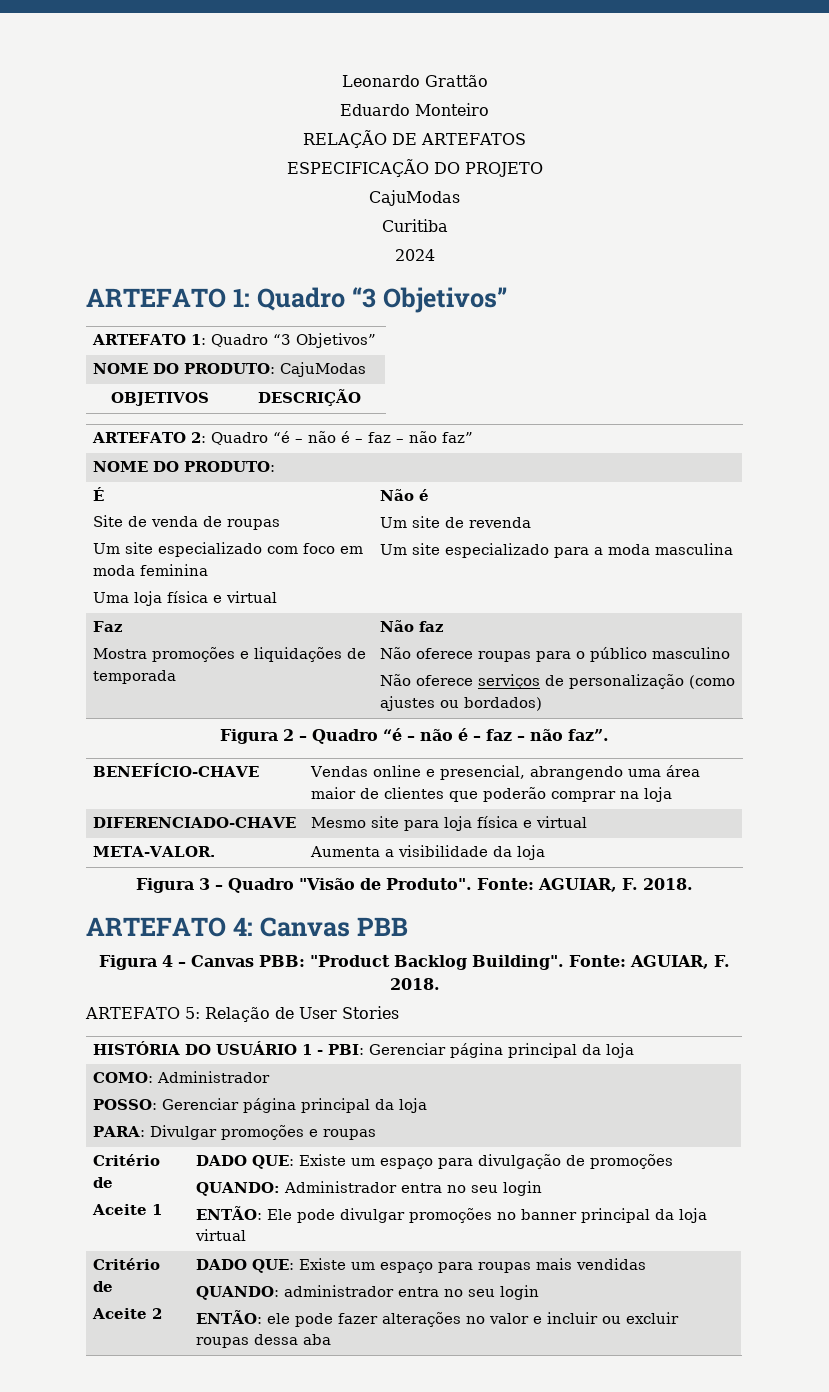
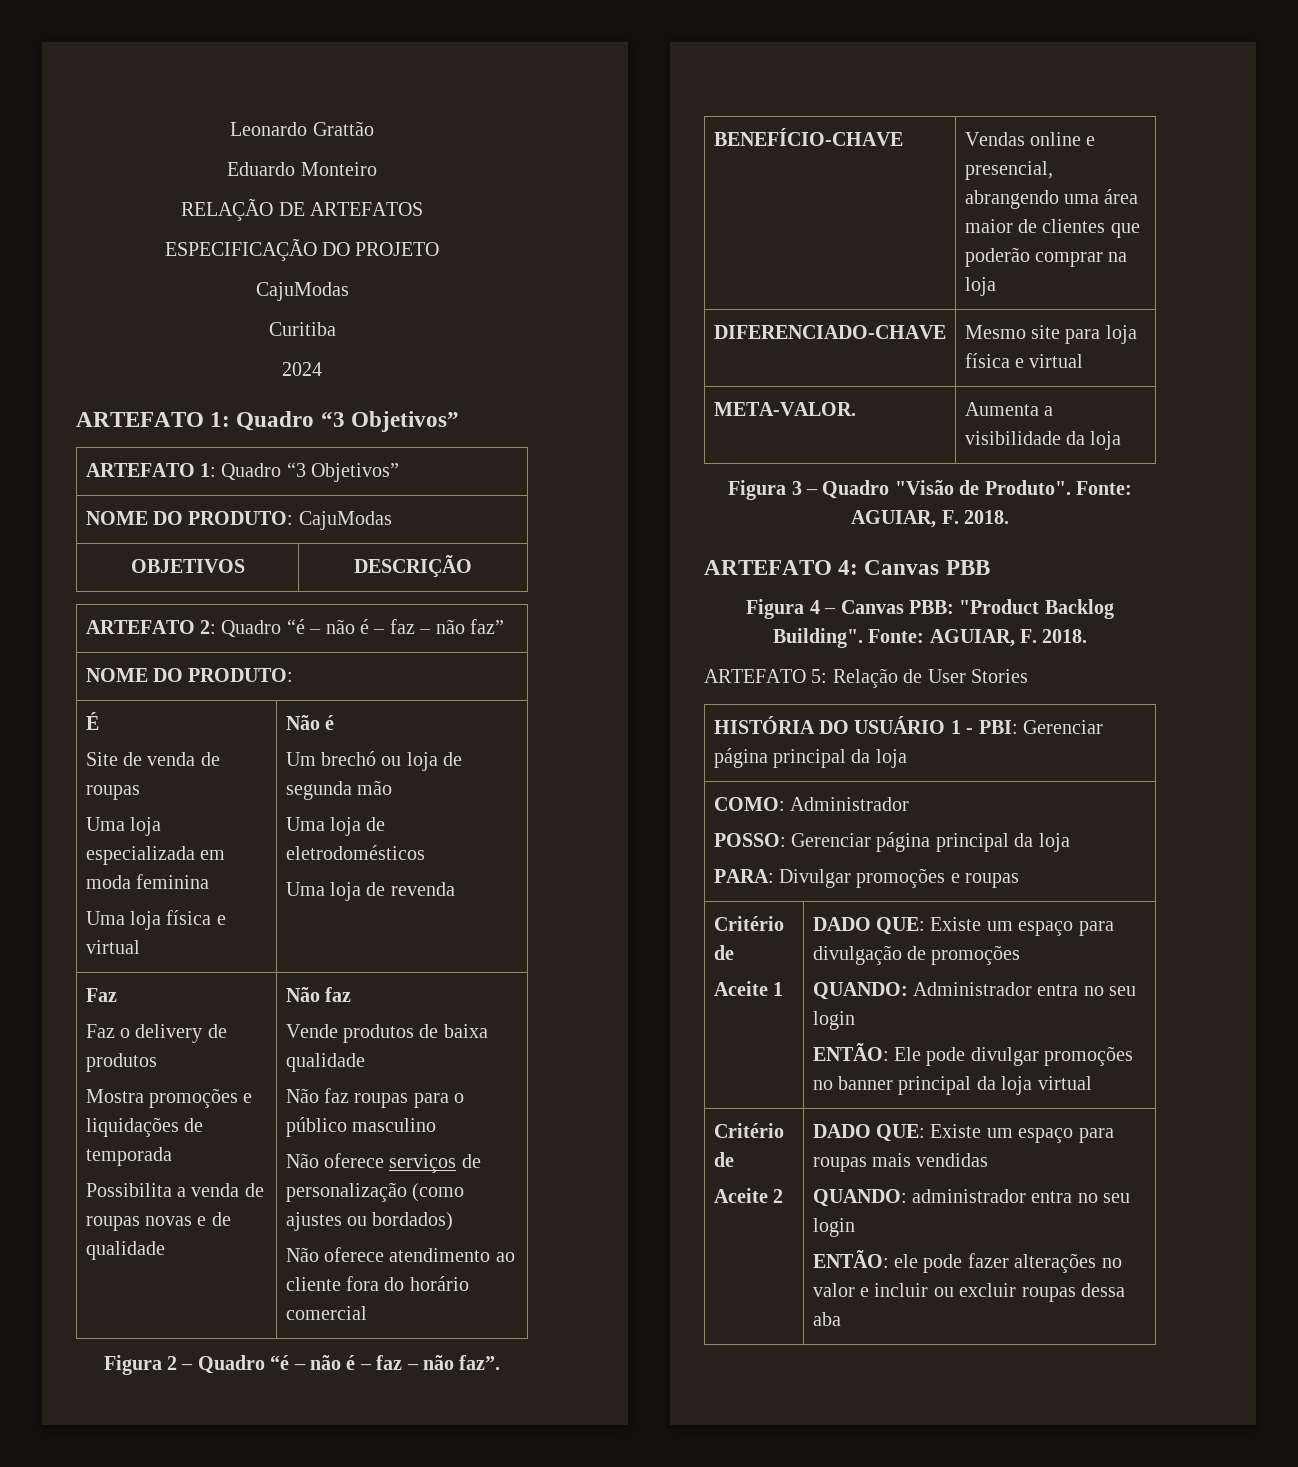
  É
  Site de venda de roupas
- Um site especializado com foco em moda feminina
+ Uma loja especializada em moda feminina
  Uma loja física e virtual | Não é
- Um site de revenda
- Um site especializado para a moda masculina
+ Um brechó ou loja de segunda mão
+ Uma loja de eletrodomésticos
+ Uma loja de revenda
  Faz
- Mostra promoções e liquidações de temporada | Não faz
- Não oferece roupas para o público masculino
+ Faz o delivery de produtos
+ Mostra promoções e liquidações de temporada
+ Possibilita a venda de roupas novas e de qualidade | Não faz
+ Vende produtos de baixa qualidade
+ Não faz roupas para o público masculino
+ Não oferece atendimento ao cliente fora do horário comercial

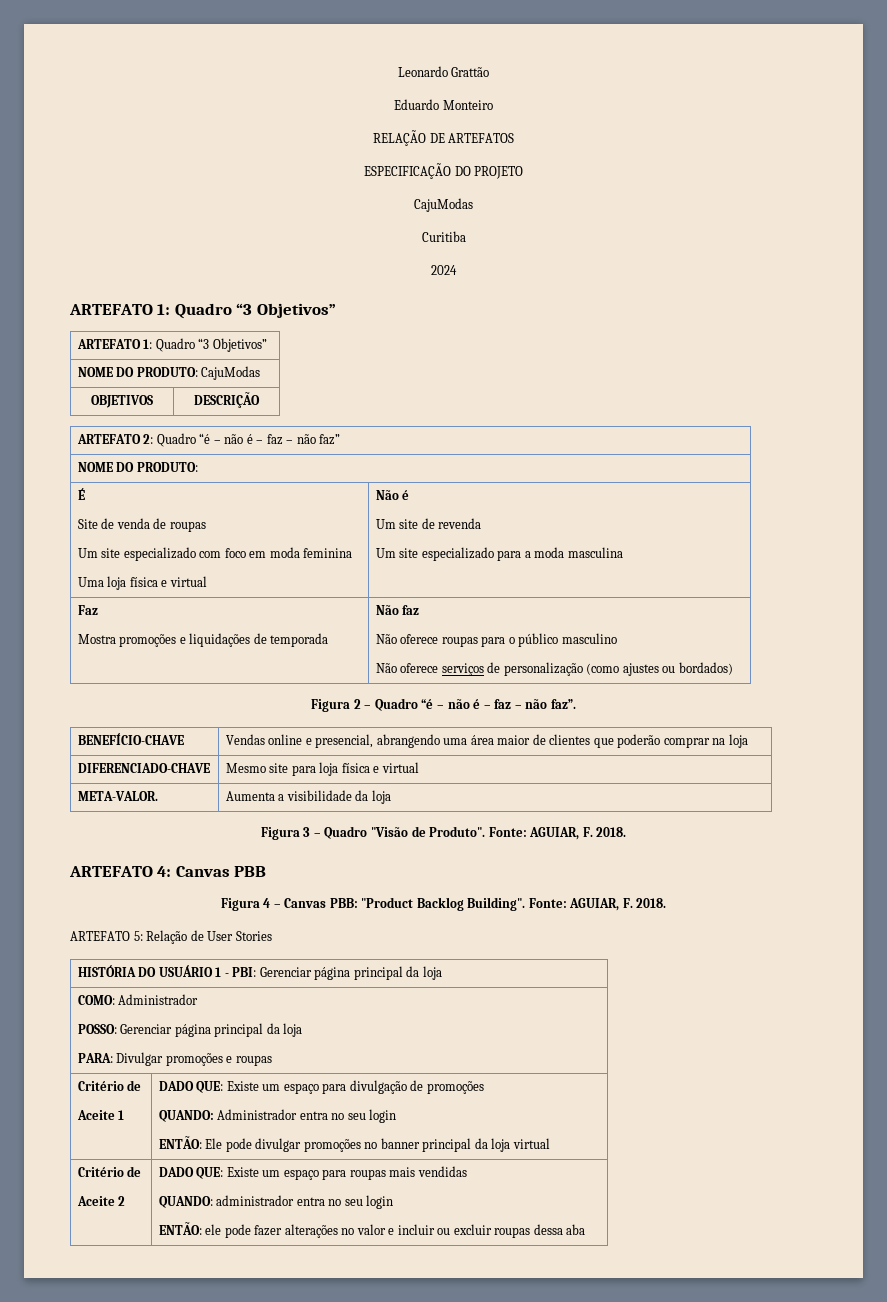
  É
  Site de venda de roupas
- Uma loja especializada em moda feminina
+ Um site especializado com foco em moda feminina
  Uma loja física e virtual | Não é
- Um brechó ou loja de segunda mão
- Uma loja de eletrodomésticos
- Uma loja de revenda
+ Um site de revenda
+ Um site especializado para a moda masculina
  Faz
- Faz o delivery de produtos
- Mostra promoções e liquidações de temporada
- Possibilita a venda de roupas novas e de qualidade | Não faz
- Vende produtos de baixa qualidade
- Não faz roupas para o público masculino
+ Mostra promoções e liquidações de temporada | Não faz
+ Não oferece roupas para o público masculino
- Não oferece atendimento ao cliente fora do horário comercial

